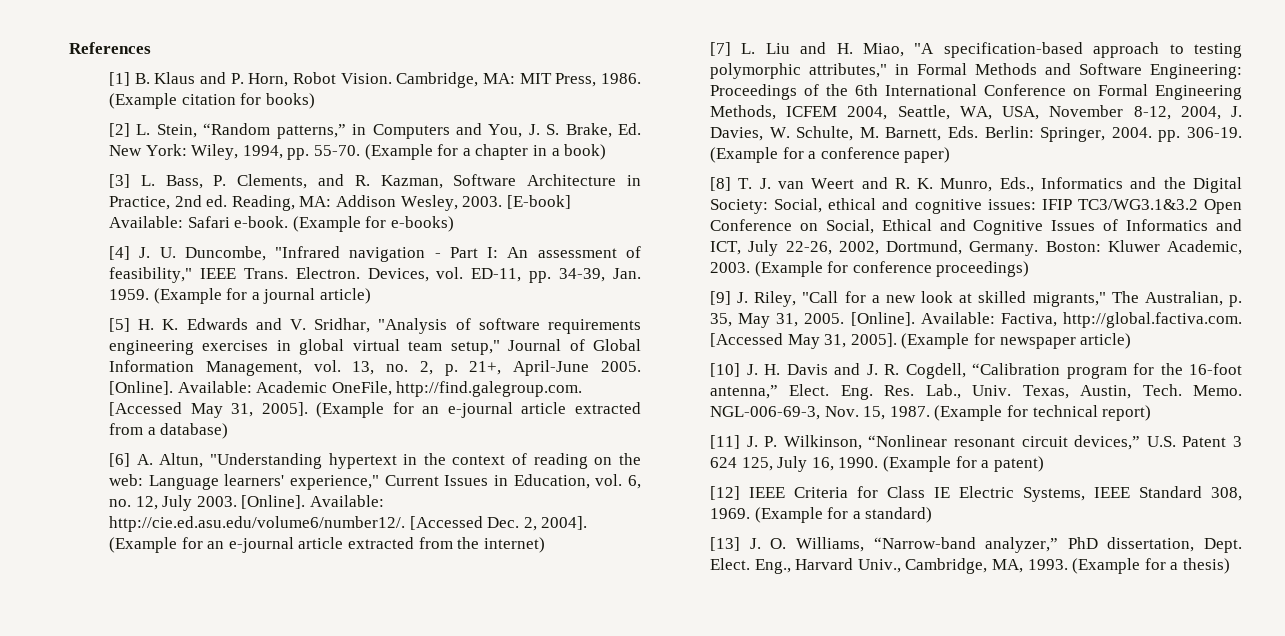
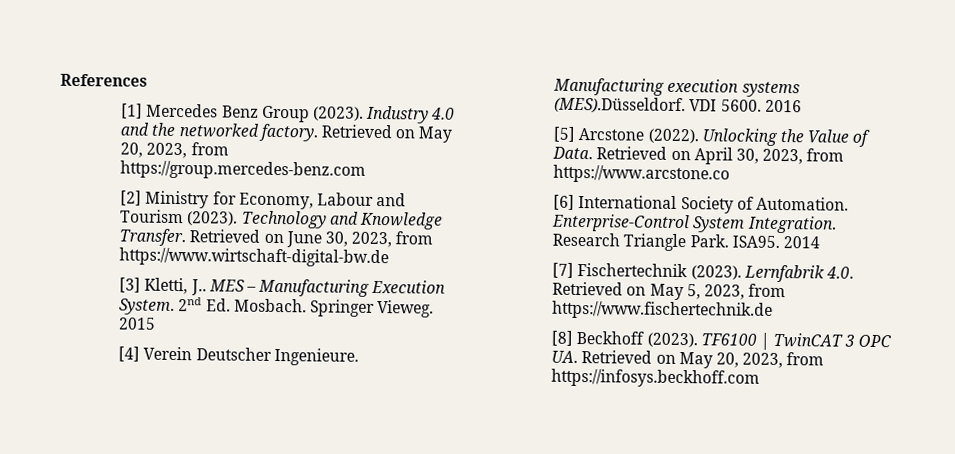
- [1] B. Klaus and P. Horn, Robot Vision. Cambridge, MA: MIT Press, 1986. (Example citation for books)
- [2] L. Stein, “Random patterns,” in Computers and You, J. S. Brake, Ed. New York: Wiley, 1994, pp. 55-70. (Example for a chapter in a book)
- [3] L. Bass, P. Clements, and R. Kazman, Software Architecture in Practice, 2nd ed. Reading, MA: Addison Wesley, 2003. [E-book] Available: Safari e-book. (Example for e-books)
- [4] J. U. Duncombe, "Infrared navigation - Part I: An assessment of feasibility," IEEE Trans. Electron. Devices, vol. ED-11, pp. 34-39, Jan. 1959. (Example for a journal article)
- [5] H. K. Edwards and V. Sridhar, "Analysis of software requirements engineering exercises in global virtual team setup," Journal of Global Information Management, vol. 13, no. 2, p. 21+, April-June 2005. [Online]. Available: Academic OneFile, http://find.galegroup.com. [Accessed May 31, 2005]. (Example for an e-journal article extracted from a database)
- [6] A. Altun, "Understanding hypertext in the context of reading on the web: Language learners' experience," Current Issues in Education, vol. 6, no. 12, July 2003. [Online]. Available: http://cie.ed.asu.edu/volume6/number12/. [Accessed Dec. 2, 2004]. (Example for an e-journal article extracted from the internet)
- [7] L. Liu and H. Miao, "A specification-based approach to testing polymorphic attributes," in Formal Methods and Software Engineering: Proceedings of the 6th International Conference on Formal Engineering Methods, ICFEM 2004, Seattle, WA, USA, November 8-12, 2004, J. Davies, W. Schulte, M. Barnett, Eds. Berlin: Springer, 2004. pp. 306-19. (Example for a conference paper)
- [8] T. J. van Weert and R. K. Munro, Eds., Informatics and the Digital Society: Social, ethical and cognitive issues: IFIP TC3/WG3.1&3.2 Open Conference on Social, Ethical and Cognitive Issues of Informatics and ICT, July 22-26, 2002, Dortmund, Germany. Boston: Kluwer Academic, 2003. (Example for conference proceedings)
- [9] J. Riley, "Call for a new look at skilled migrants," The Australian, p. 35, May 31, 2005. [Online]. Available: Factiva, http://global.factiva.com. [Accessed May 31, 2005]. (Example for newspaper article)
- [10] J. H. Davis and J. R. Cogdell, “Calibration program for the 16-foot antenna,” Elect. Eng. Res. Lab., Univ. Texas, Austin, Tech. Memo. NGL-006-69-3, Nov. 15, 1987. (Example for technical report)
- [11] J. P. Wilkinson, “Nonlinear resonant circuit devices,” U.S. Patent 3 624 125, July 16, 1990. (Example for a patent)
- [12] IEEE Criteria for Class IE Electric Systems, IEEE Standard 308, 1969. (Example for a standard)
- [13] J. O. Williams, “Narrow-band analyzer,” PhD dissertation, Dept. Elect. Eng., Harvard Univ., Cambridge, MA, 1993. (Example for a thesis)
+ [1] Mercedes Benz Group (2023). Industry 4.0 and the networked factory. Retrieved on May 20, 2023, from https://group.mercedes-benz.com
+ [2] Ministry for Economy, Labour and Tourism (2023). Technology and Knowledge Transfer. Retrieved on June 30, 2023, from https://www.wirtschaft-digital-bw.de
+ [3] Kletti, J.. MES – Manufacturing Execution System. 2nd Ed. Mosbach. Springer Vieweg. 2015
+ [4] Verein Deutscher Ingenieure. Manufacturing execution systems (MES).Düsseldorf. VDI 5600. 2016
+ [5] Arcstone (2022). Unlocking the Value of Data. Retrieved on April 30, 2023, from https://www.arcstone.co
+ [6] International Society of Automation. Enterprise-Control System Integration. Research Triangle Park. ISA95. 2014
+ [7] Fischertechnik (2023). Lernfabrik 4.0. Retrieved on May 5, 2023, from https://www.fischertechnik.de
+ [8] Beckhoff (2023). TF6100 | TwinCAT 3 OPC UA. Retrieved on May 20, 2023, from https://infosys.beckhoff.com

